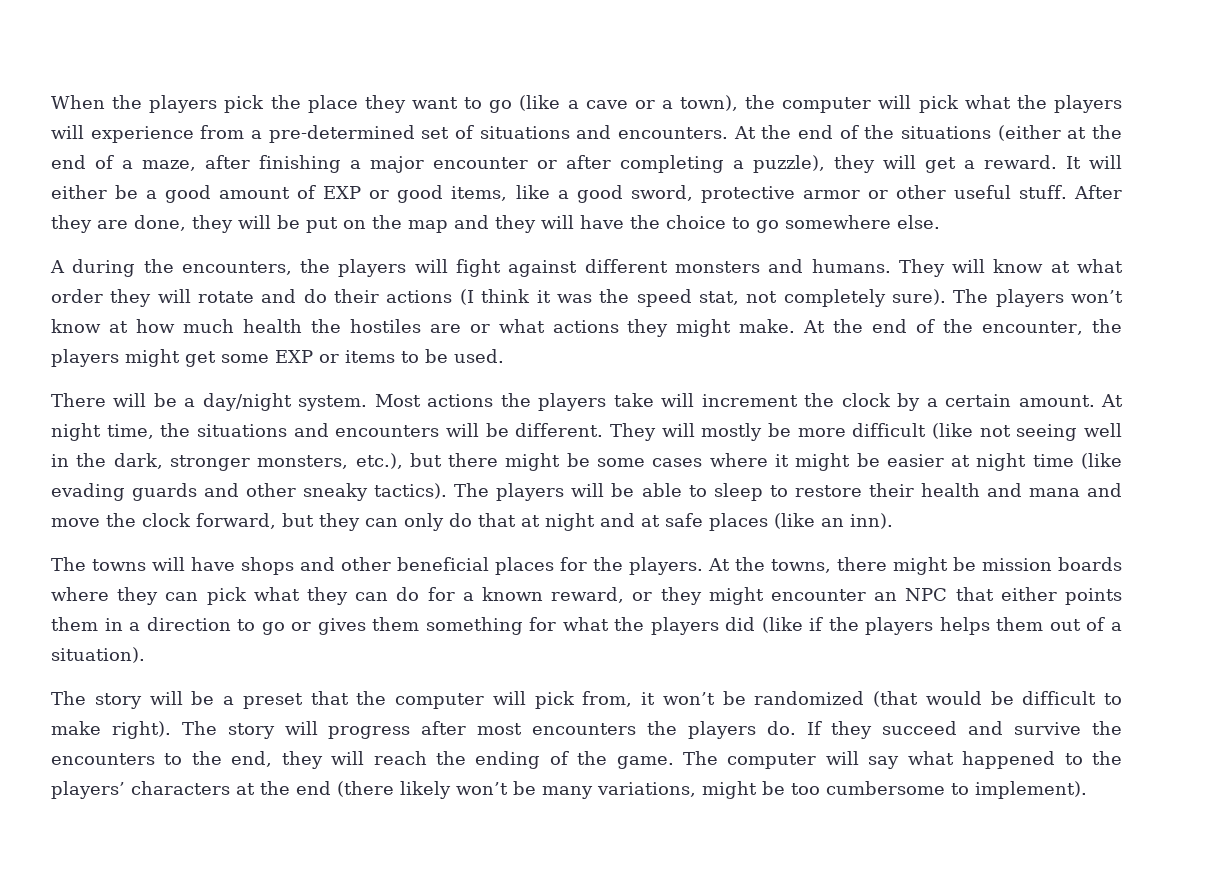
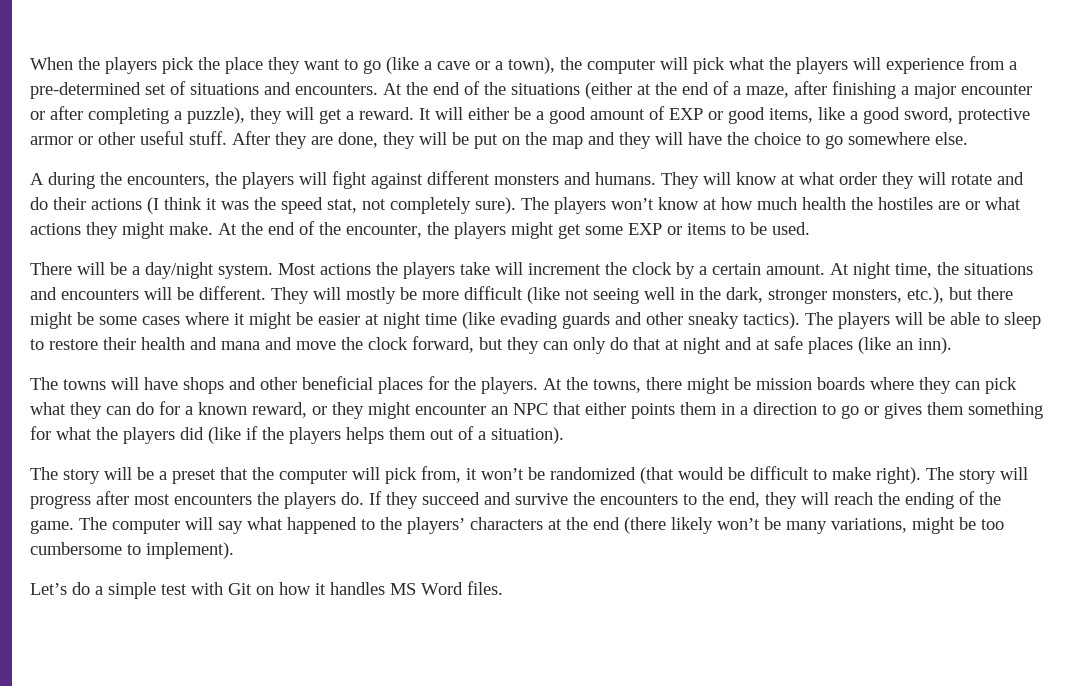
+ Let’s do a simple test with Git on how it handles MS Word files.

